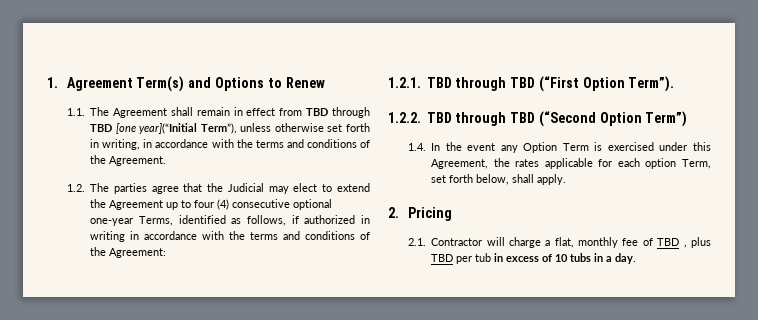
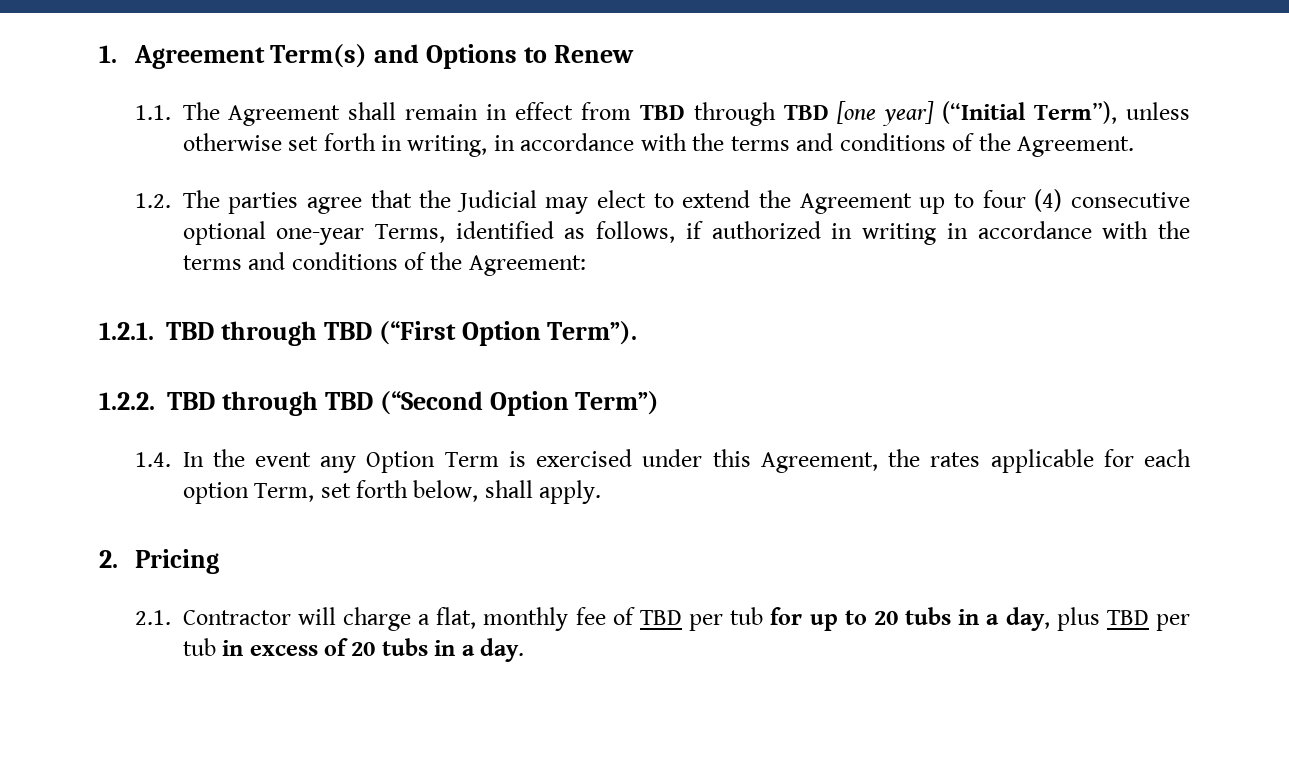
- 1.1. The Agreement shall remain in effect from TBD through TBD [one year](“Initial Term”), unless otherwise set forth in writing, in accordance with the terms and conditions of the Agreement.
+ 1.1. The Agreement shall remain in effect from TBD through TBD [one year] (“Initial Term”), unless otherwise set forth in writing, in accordance with the terms and conditions of the Agreement.
- 2.1. Contractor will charge a flat, monthly fee of TBD , plus TBD per tub in excess of 10 tubs in a day.
+ 2.1. Contractor will charge a flat, monthly fee of TBD per tub for up to 20 tubs in a day, plus TBD per tub in excess of 20 tubs in a day.

